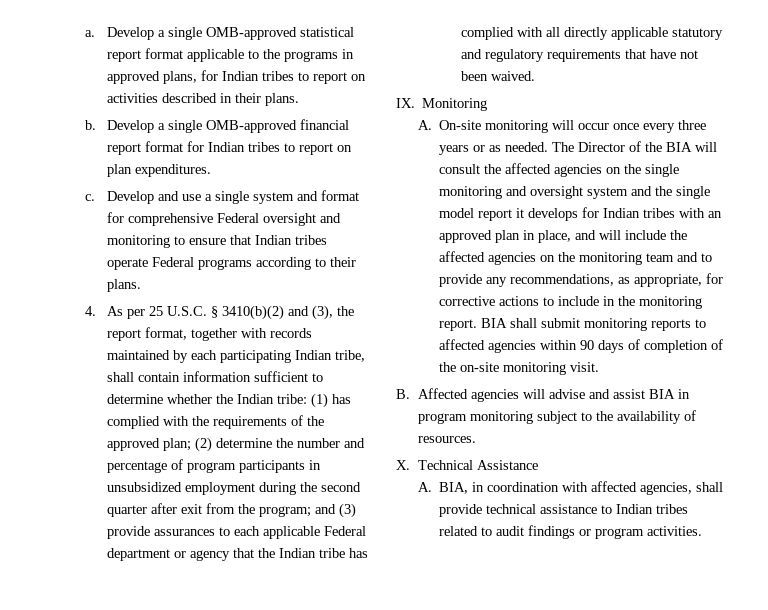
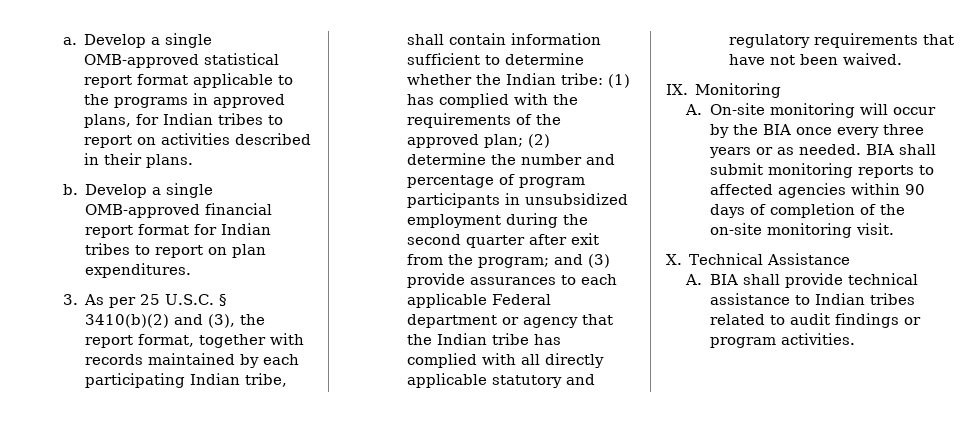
- c. Develop and use a single system and format for comprehensive Federal oversight and monitoring to ensure that Indian tribes operate Federal programs according to their plans.
- 4. As per 25 U.S.C. § 3410(b)(2) and (3), the report format, together with records maintained by each participating Indian tribe, shall contain information sufficient to determine whether the Indian tribe:
+ 3. As per 25 U.S.C. § 3410(b)(2) and (3), the report format, together with records maintained by each participating Indian tribe, shall contain information sufficient to determine whether the Indian tribe:
- A. On-site monitoring will occur once every three years or as needed.
+ A. On-site monitoring will occur by the BIA once every three years or as needed.
- The Director of the BIA will consult the affected agencies on the single monitoring and oversight system and the single model report it develops for Indian tribes with an approved plan in place, and will include the affected agencies on the monitoring team and to provide any recommendations, as appropriate, for corrective actions to include in the monitoring report.
- B. Affected agencies will advise and assist BIA in program monitoring subject to the availability of resources.
  X. Technical Assistance
- A. BIA, in coordination with affected agencies, shall provide technical assistance to Indian tribes related to audit findings or program activities.
+ A. BIA shall provide technical assistance to Indian tribes related to audit findings or program activities.

